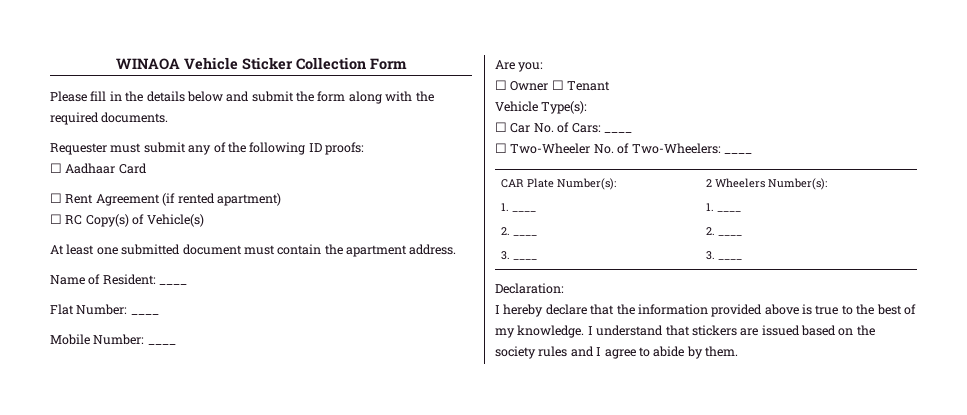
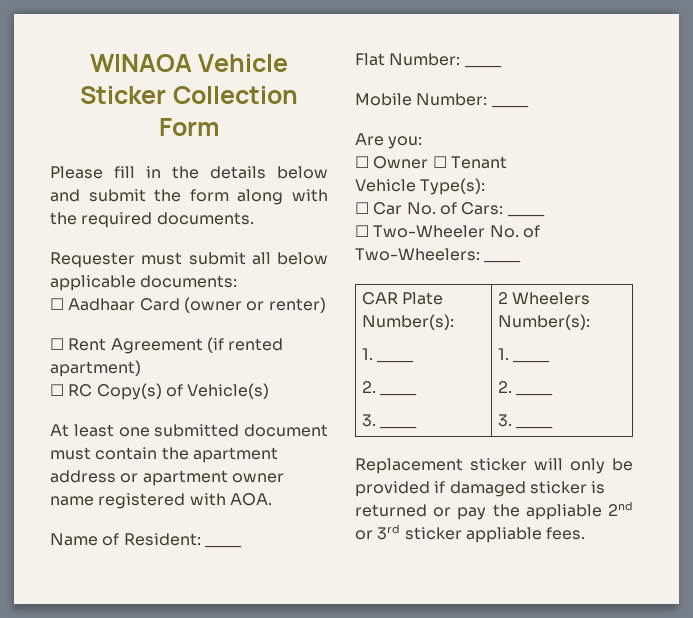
- Requester must submit any of the following ID proofs:
+ Requester must submit all below applicable documents:
- ☐ Aadhaar Card
+ ☐ Aadhaar Card (owner or renter)
- At least one submitted document must contain the apartment address.
+ At least one submitted document must contain the apartment address or apartment owner name registered with AOA.
- Declaration:
- I hereby declare that the information provided above is true to the best of my knowledge. I understand that stickers are issued based on the society rules and I agree to abide by them.
+ Replacement sticker will only be provided if damaged sticker is returned or pay the appliable 2nd or 3rd sticker appliable fees.

